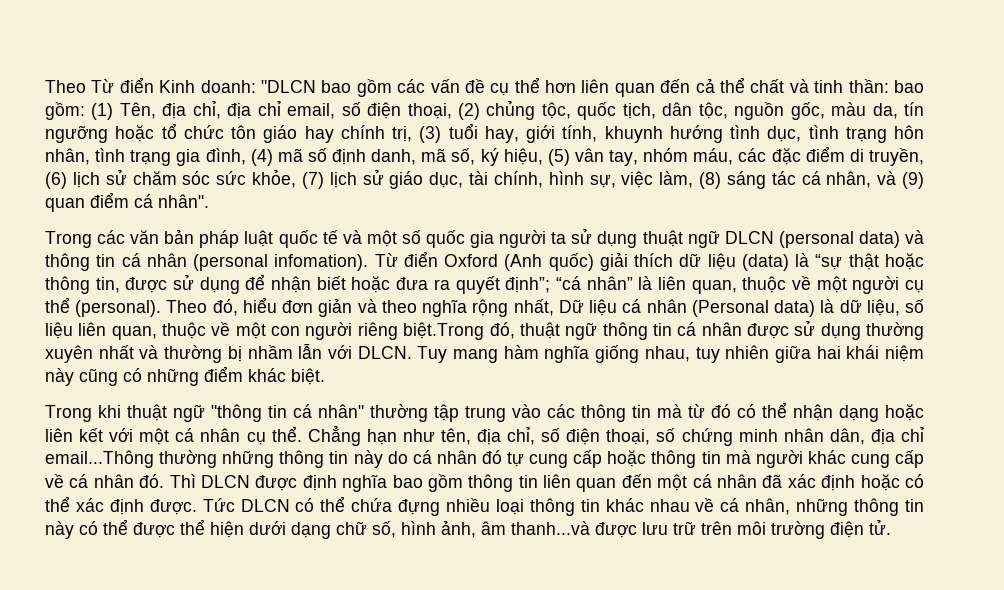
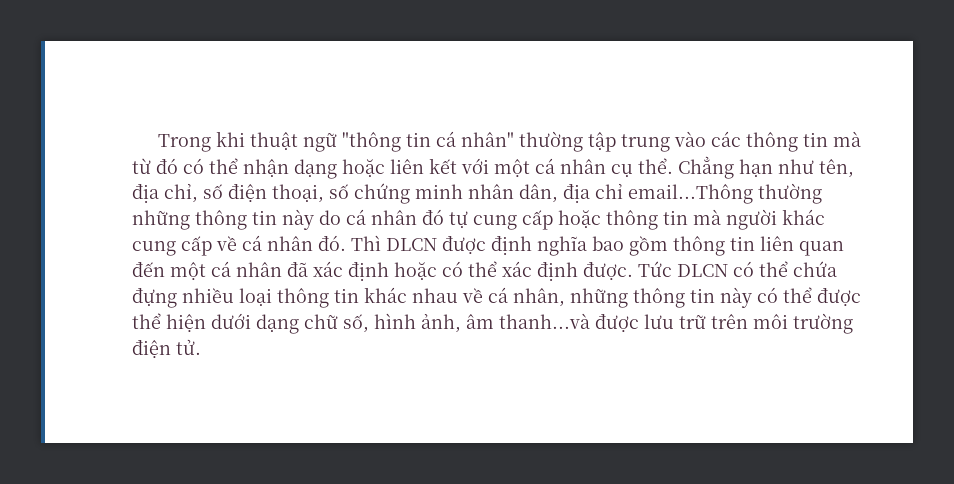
- Theo Từ điển Kinh doanh: "DLCN bao gồm các vấn đề cụ thể hơn liên quan đến cả thể chất và tinh thần: bao gồm: (1) Tên, địa chỉ, địa chỉ email, số điện thoại, (2) chủng tộc, quốc tịch, dân tộc, nguồn gốc, màu da, tín ngưỡng hoặc tổ chức tôn giáo hay chính trị, (3) tuổi hay, giới tính, khuynh hướng tình dục, tình trạng hôn nhân, tình trạng gia đình, (4) mã số định danh, mã số, ký hiệu, (5) vân tay, nhóm máu, các đặc điểm di truyền, (6) lịch sử chăm sóc sức khỏe, (7) lịch sử giáo dục, tài chính, hình sự, việc làm, (8) sáng tác cá nhân, và (9) quan điểm cá nhân".
- Trong các văn bản pháp luật quốc tế và một số quốc gia người ta sử dụng thuật ngữ DLCN (personal data) và thông tin cá nhân (personal infomation). Từ điển Oxford (Anh quốc) giải thích dữ liệu (data) là “sự thật hoặc thông tin, được sử dụng để nhận biết hoặc đưa ra quyết định”; “cá nhân” là liên quan, thuộc về một người cụ thể (personal). Theo đó, hiểu đơn giản và theo nghĩa rộng nhất, Dữ liệu cá nhân (Personal data) là dữ liệu, số liệu liên quan, thuộc về một con người riêng biệt.Trong đó, thuật ngữ thông tin cá nhân được sử dụng thường xuyên nhất và thường bị nhầm lẫn với DLCN. Tuy mang hàm nghĩa giống nhau, tuy nhiên giữa hai khái niệm này cũng có những điểm khác biệt.

